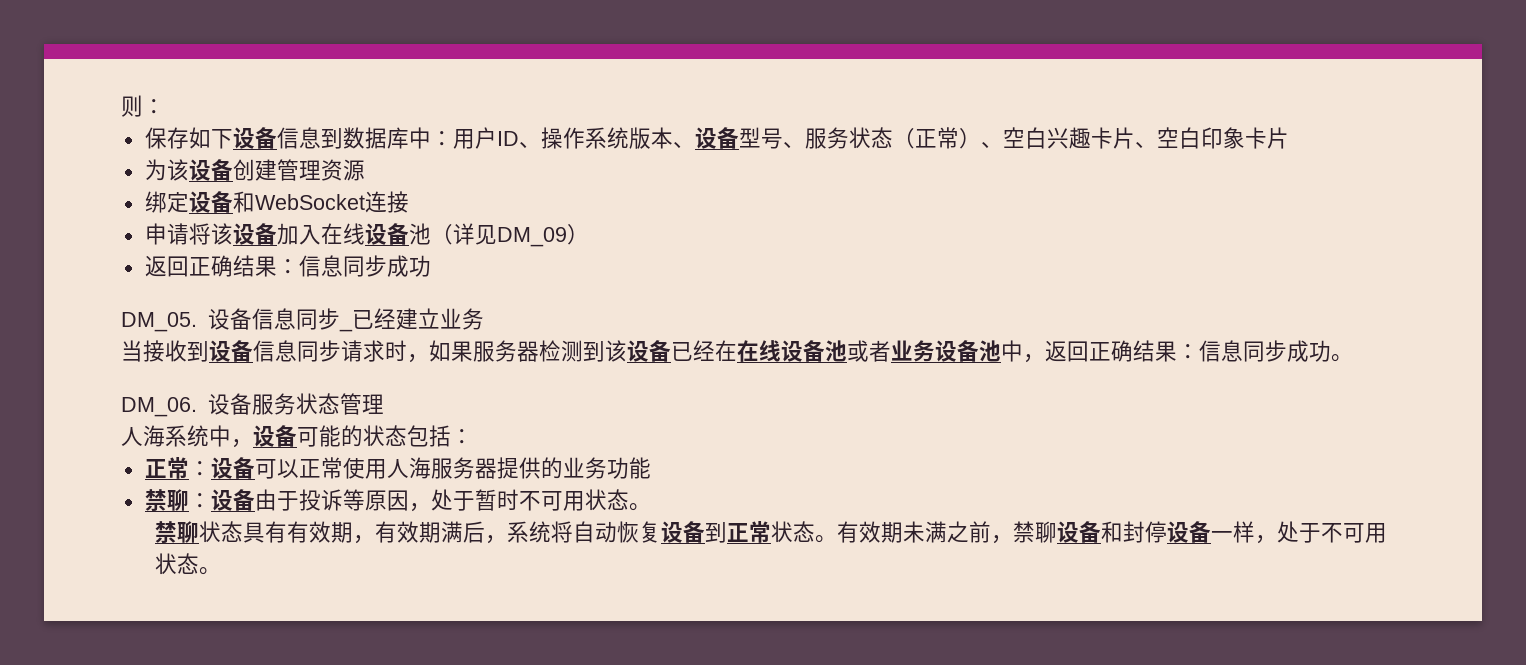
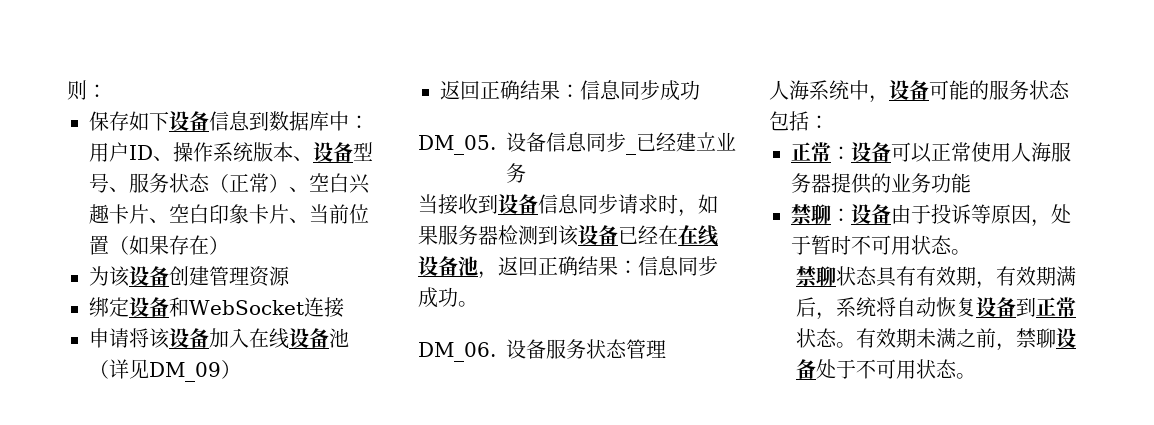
- 保存如下设备信息到数据库中：用户ID、操作系统版本、设备型号、服务状态（正常）、空白兴趣卡片、空白印象卡片
+ 保存如下设备信息到数据库中：用户ID、操作系统版本、设备型号、服务状态（正常）、空白兴趣卡片、空白印象卡片、当前位置（如果存在）
- 当接收到设备信息同步请求时，如果服务器检测到该设备已经在在线设备池或者业务设备池中，返回正确结果：信息同步成功。
+ 当接收到设备信息同步请求时，如果服务器检测到该设备已经在在线设备池，返回正确结果：信息同步成功。
- 人海系统中，设备可能的状态包括：
+ 人海系统中，设备可能的服务状态包括：
- 有效期未满之前，禁聊设备和封停设备一样，处于不可用状态。
+ 有效期未满之前，禁聊设备处于不可用状态。

